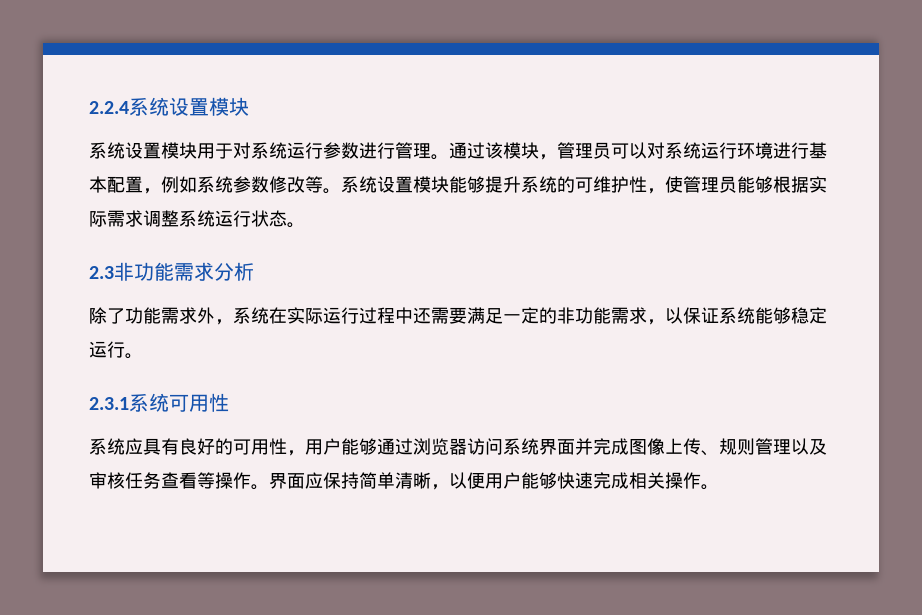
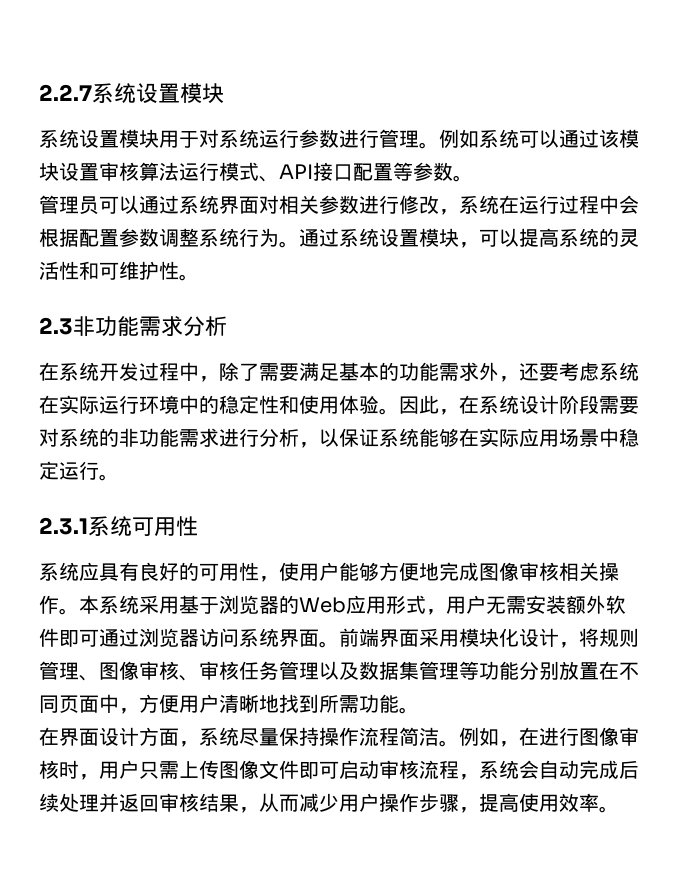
- 2.2.4系统设置模块
+ 2.2.7系统设置模块
- 通过该模块，管理员可以对系统运行环境进行基本配置，例如系统参数修改等。系统设置模块能够提升系统的可维护性，使管理员能够根据实际需求调整系统运行状态。
+ 例如系统可以通过该模块设置审核算法运行模式、API接口配置等参数。
+ 管理员可以通过系统界面对相关参数进行修改，系统在运行过程中会根据配置参数调整系统行为。通过系统设置模块，可以提高系统的灵活性和可维护性。
- 除了功能需求外，系统在实际运行过程中还需要满足一定的非功能需求，以保证系统能够稳定运行。
+ 在系统开发过程中，除了需要满足基本的功能需求外，还要考虑系统在实际运行环境中的稳定性和使用体验。因此，在系统设计阶段需要对系统的非功能需求进行分析，以保证系统能够在实际应用场景中稳定运行。
- 系统应具有良好的可用性，用户能够通过浏览器访问系统界面并完成图像上传、规则管理以及审核任务查看等操作。界面应保持简单清晰，以便用户能够快速完成相关操作。
+ 系统应具有良好的可用性，使用户能够方便地完成图像审核相关操作。本系统采用基于浏览器的Web应用形式，用户无需安装额外软件即可通过浏览器访问系统界面。前端界面采用模块化设计，将规则管理、图像审核、审核任务管理以及数据集管理等功能分别放置在不同页面中，方便用户清晰地找到所需功能。
+ 在界面设计方面，系统尽量保持操作流程简洁。例如，在进行图像审核时，用户只需上传图像文件即可启动审核流程，系统会自动完成后续处理并返回审核结果，从而减少用户操作步骤，提高使用效率。

